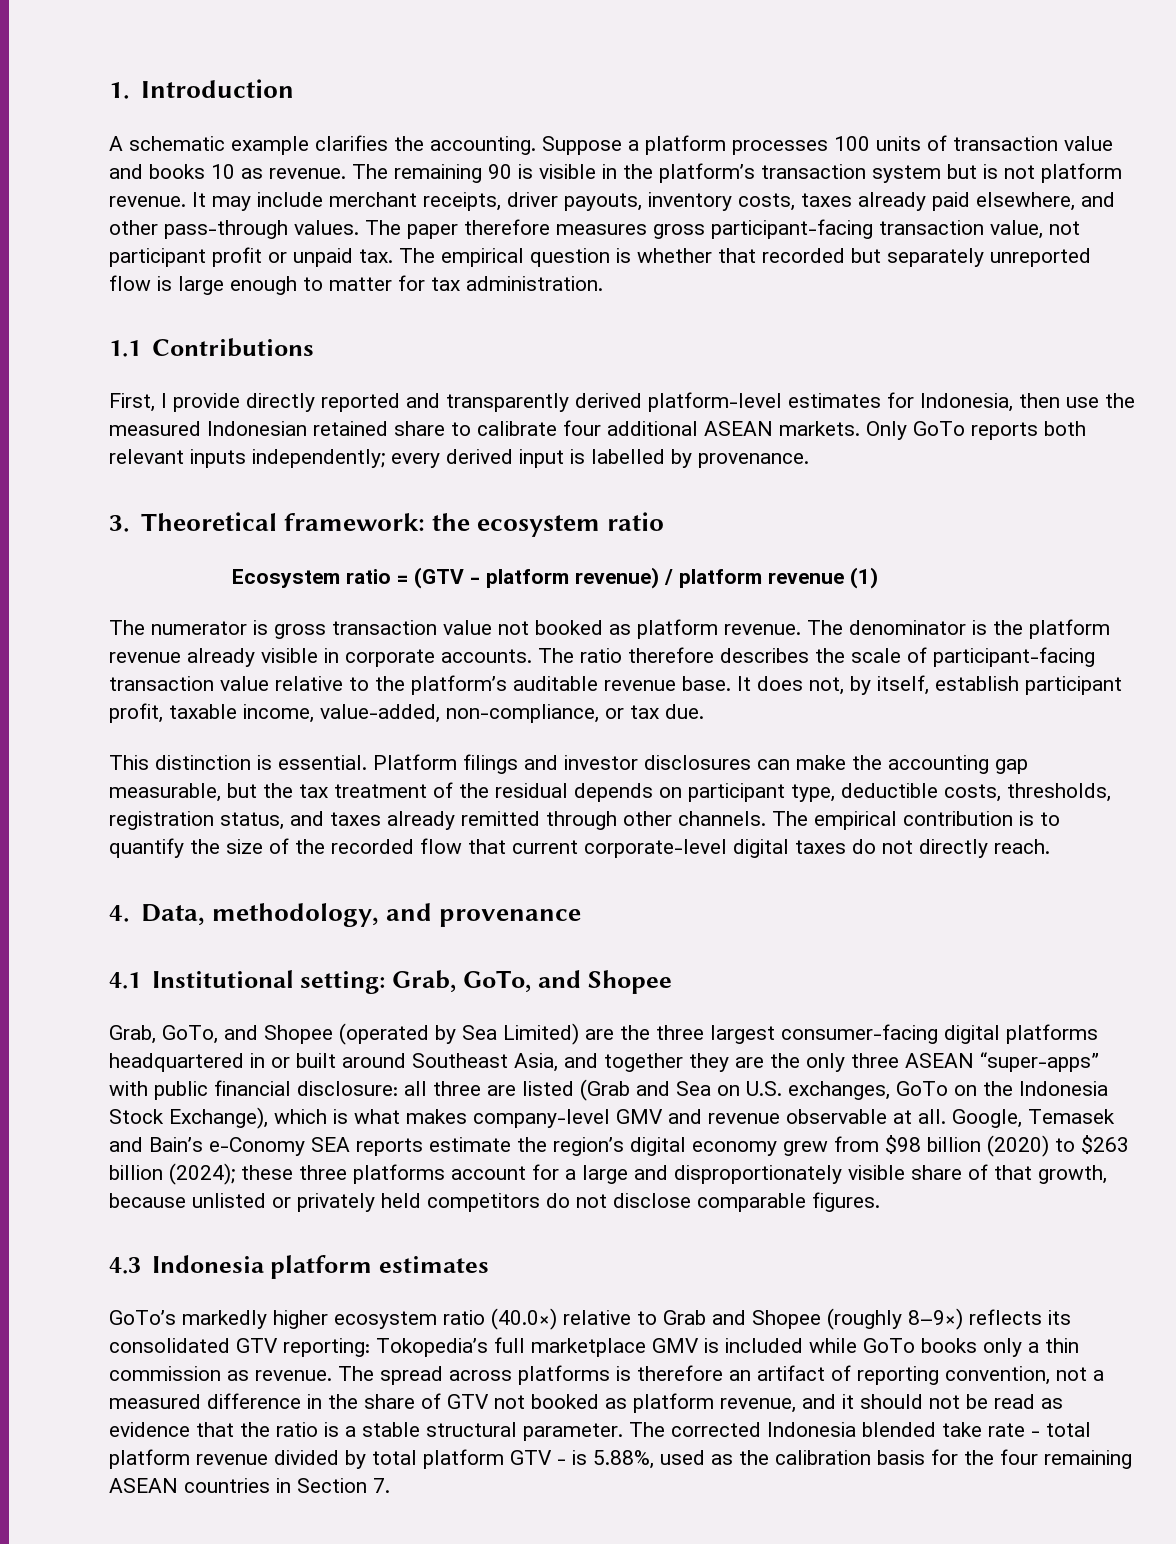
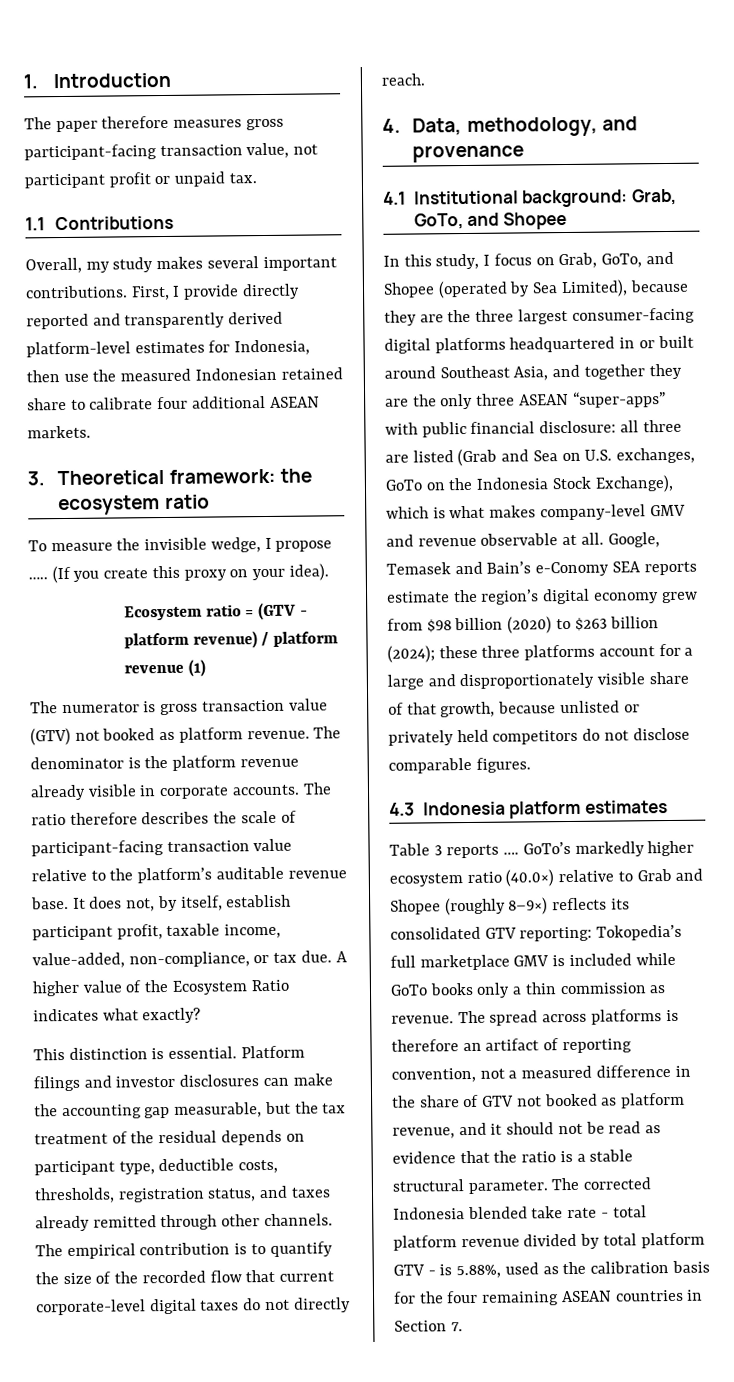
- A schematic example clarifies the accounting. Suppose a platform processes 100 units of transaction value and books 10 as revenue. The remaining 90 is visible in the platform’s transaction system but is not platform revenue. It may include merchant receipts, driver payouts, inventory costs, taxes already paid elsewhere, and other pass-through values. The paper therefore measures gross participant-facing transaction value, not participant profit or unpaid tax. The empirical question is whether that recorded but separately unreported flow is large enough to matter for tax administration.
+ The paper therefore measures gross participant-facing transaction value, not participant profit or unpaid tax.
  1.1 Contributions
- First, I provide directly reported and transparently derived platform-level estimates for Indonesia, then use the measured Indonesian retained share to calibrate four additional ASEAN markets. Only GoTo reports both relevant inputs independently; every derived input is labelled by provenance.
+ Overall, my study makes several important contributions. First, I provide directly reported and transparently derived platform-level estimates for Indonesia, then use the measured Indonesian retained share to calibrate four additional ASEAN markets.
+ To measure the invisible wedge, I propose ….. (If you create this proxy on your idea).
- The numerator is gross transaction value not booked as platform revenue.
+ The numerator is gross transaction value (GTV) not booked as platform revenue.
+ A higher value of the Ecosystem Ratio indicates what exactly?
- 4.1 Institutional setting: Grab, GoTo, and Shopee
+ 4.1 Institutional background: Grab, GoTo, and Shopee
- Grab, GoTo, and Shopee (operated by Sea Limited) are the three largest consumer-facing digital platforms headquartered in or built around Southeast Asia, and together they are the only three ASEAN “super-apps” with public financial disclosure:
+ In this study, I focus on Grab, GoTo, and Shopee (operated by Sea Limited), because they are the three largest consumer-facing digital platforms headquartered in or built around Southeast Asia, and together they are the only three ASEAN “super-apps” with public financial disclosure:
+ Table 3 reports ….

